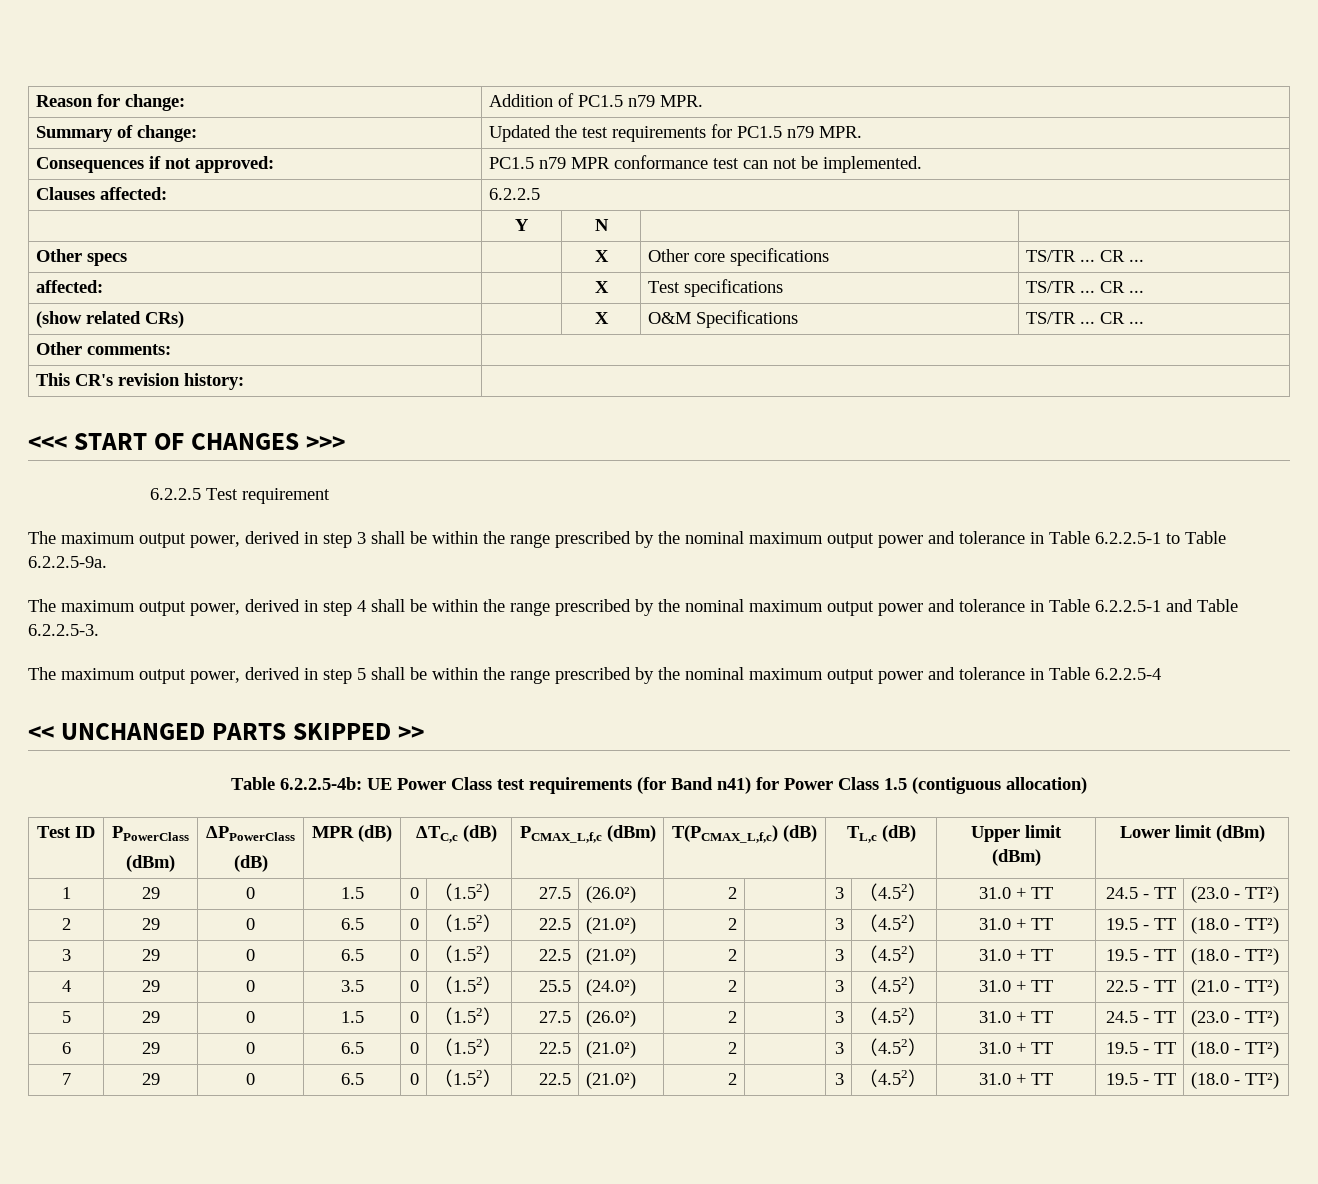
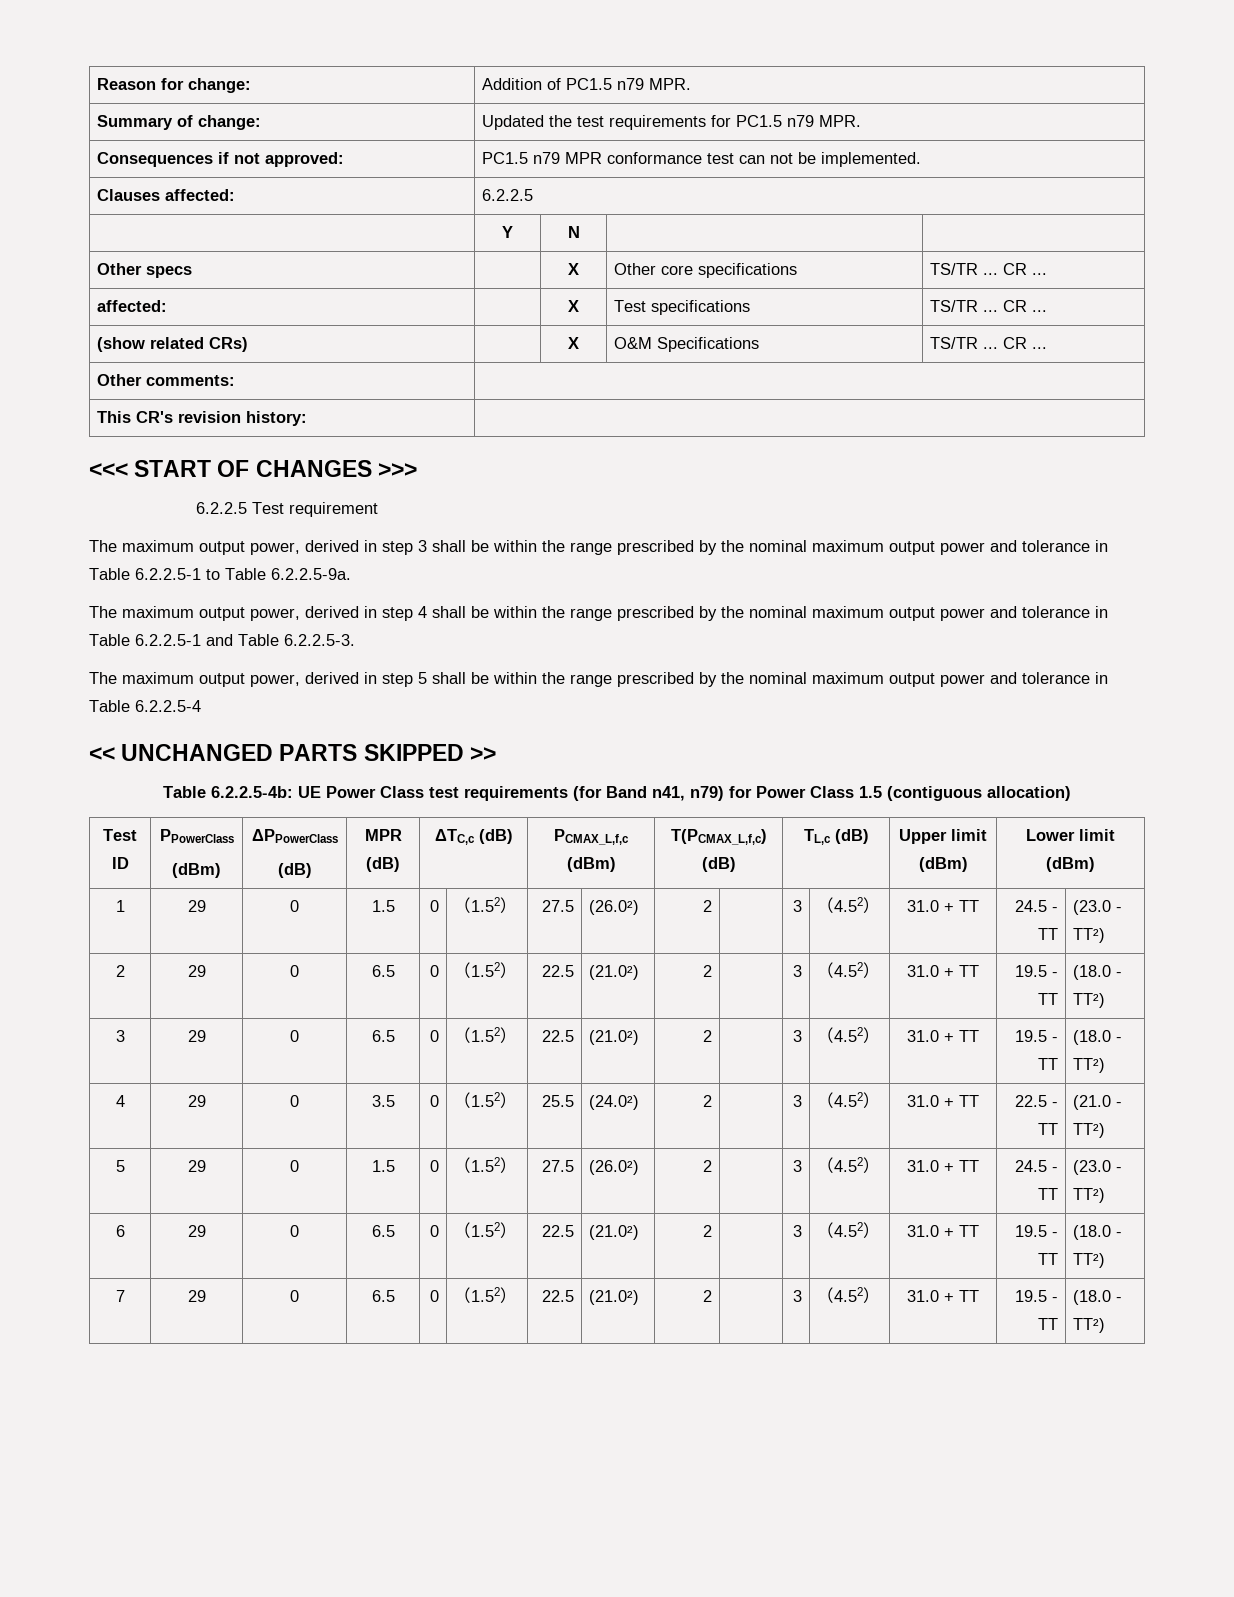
- Table 6.2.2.5-4b: UE Power Class test requirements (for Band n41) for Power Class 1.5 (contiguous allocation)
+ Table 6.2.2.5-4b: UE Power Class test requirements (for Band n41, n79) for Power Class 1.5 (contiguous allocation)

